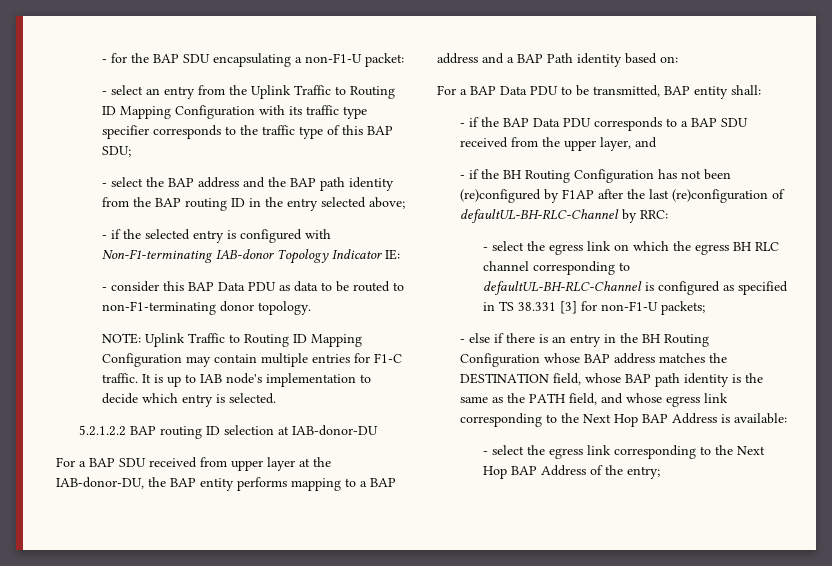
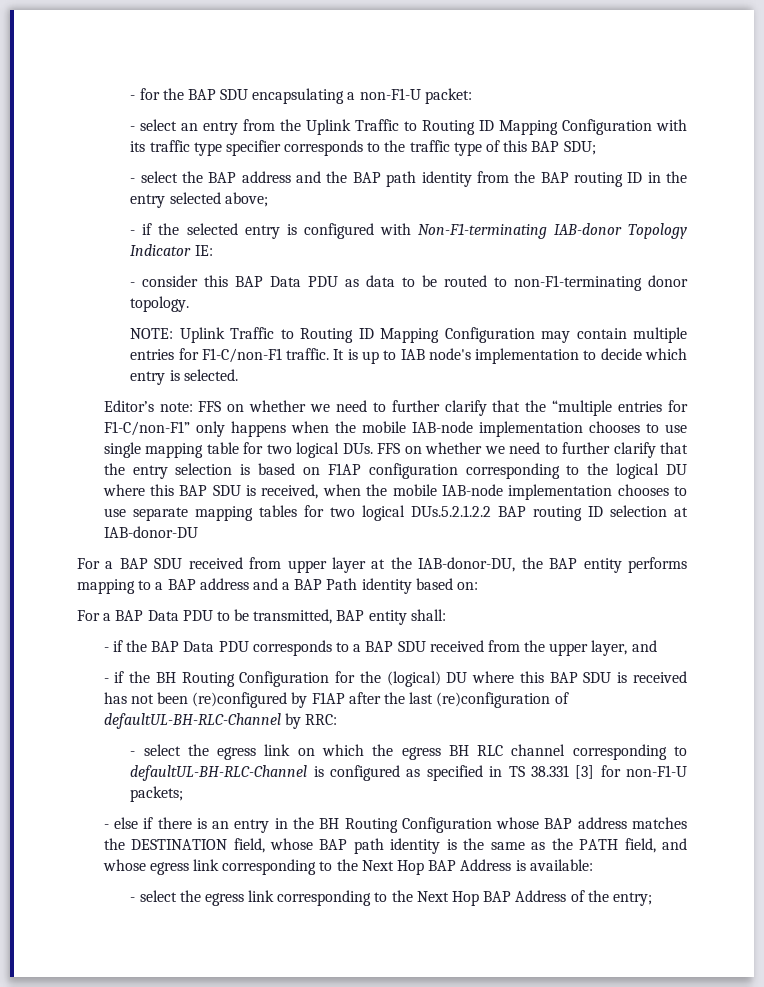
- NOTE: Uplink Traffic to Routing ID Mapping Configuration may contain multiple entries for F1-C traffic.
+ NOTE: Uplink Traffic to Routing ID Mapping Configuration may contain multiple entries for F1-C/non-F1 traffic.
- 5.2.1.2.2 BAP routing ID selection at IAB-donor-DU
+ Editor’s note: FFS on whether we need to further clarify that the “multiple entries for F1-C/non-F1” only happens when the mobile IAB-node implementation chooses to use single mapping table for two logical DUs. FFS on whether we need to further clarify that the entry selection is based on F1AP configuration corresponding to the logical DU where this BAP SDU is received, when the mobile IAB-node implementation chooses to use separate mapping tables for two logical DUs.5.2.1.2.2 BAP routing ID selection at IAB-donor-DU
- - if the BH Routing Configuration has not been (re)configured by F1AP after the last (re)configuration of defaultUL-BH-RLC-Channel by RRC:
+ - if the BH Routing Configuration for the (logical) DU where this BAP SDU is received has not been (re)configured by F1AP after the last (re)configuration of defaultUL-BH-RLC-Channel by RRC:

